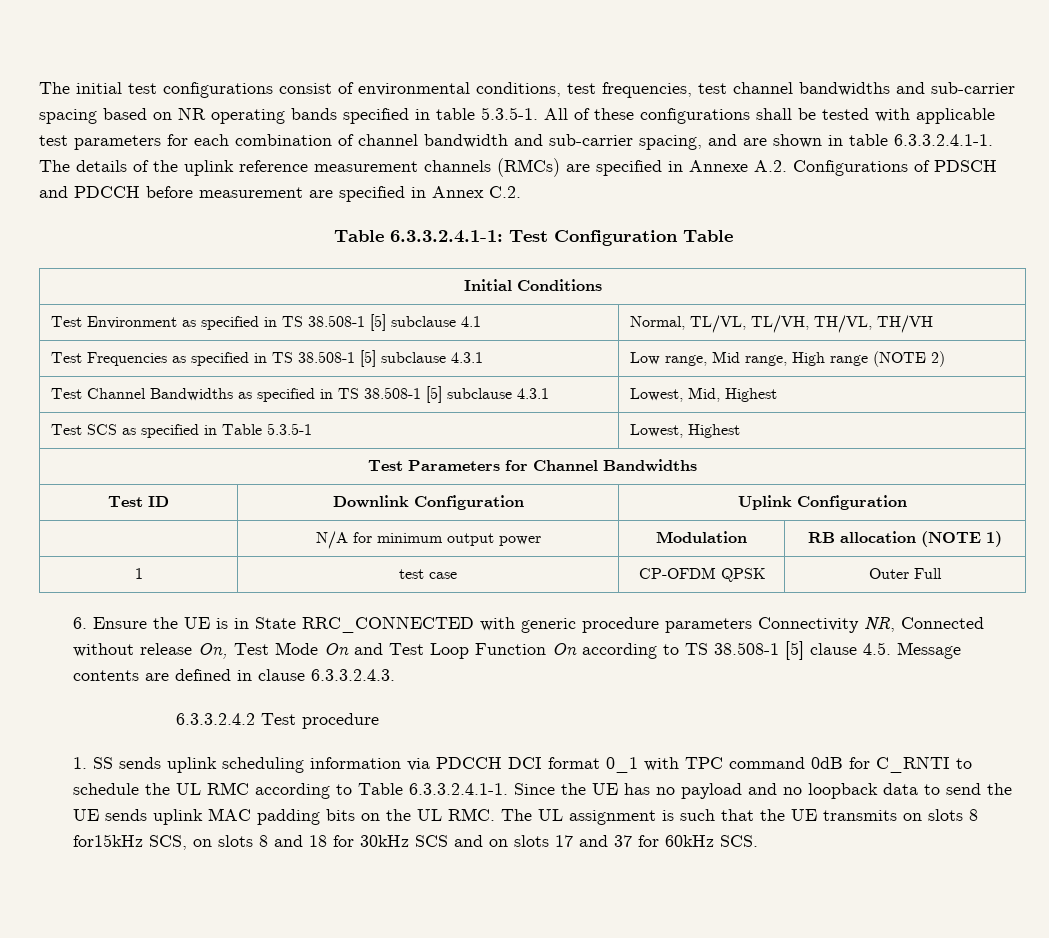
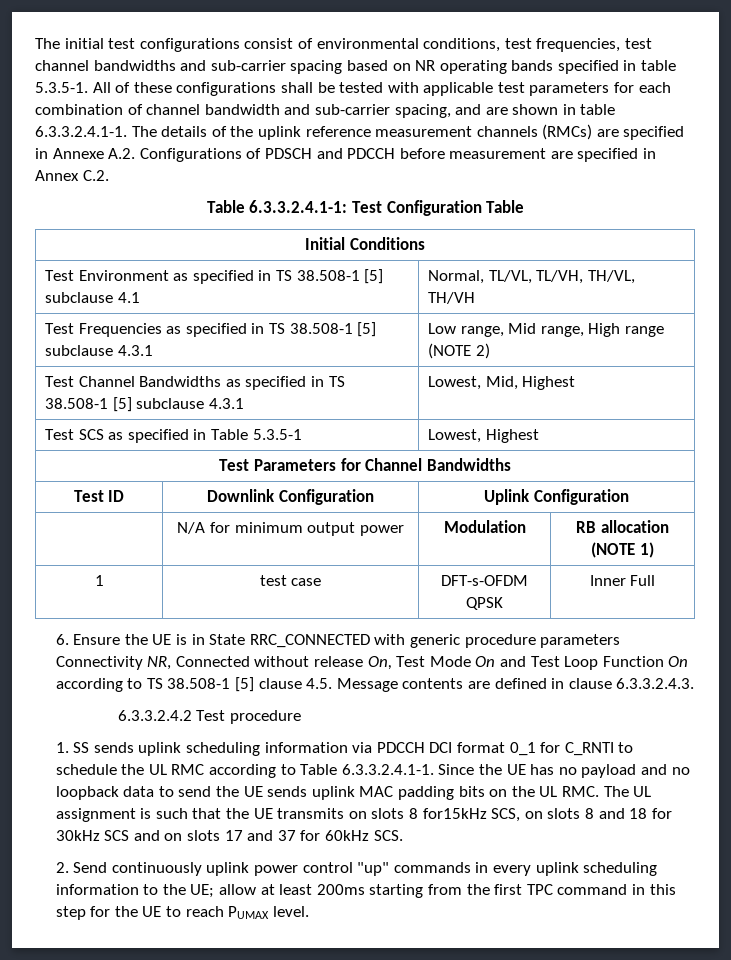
- 1 | test case | CP-OFDM QPSK | Outer Full
+ 1 | test case | DFT-s-OFDM QPSK | Inner Full
- 1. SS sends uplink scheduling information via PDCCH DCI format 0_1 with TPC command 0dB for C_RNTI to schedule the UL RMC according to Table 6.3.3.2.4.1-1. Since the UE has no payload and no loopback data to send the UE sends uplink MAC padding bits on the UL RMC. The UL assignment is such that the UE transmits on slots 8 for15kHz SCS, on slots 8 and 18 for 30kHz SCS and on slots 17 and 37 for 60kHz SCS.
+ 1. SS sends uplink scheduling information via PDCCH DCI format 0_1 for C_RNTI to schedule the UL RMC according to Table 6.3.3.2.4.1-1. Since the UE has no payload and no loopback data to send the UE sends uplink MAC padding bits on the UL RMC. The UL assignment is such that the UE transmits on slots 8 for15kHz SCS, on slots 8 and 18 for 30kHz SCS and on slots 17 and 37 for 60kHz SCS.
+ 2. Send continuously uplink power control "up" commands in every uplink scheduling information to the UE; allow at least 200ms starting from the first TPC command in this step for the UE to reach PUMAX level.

